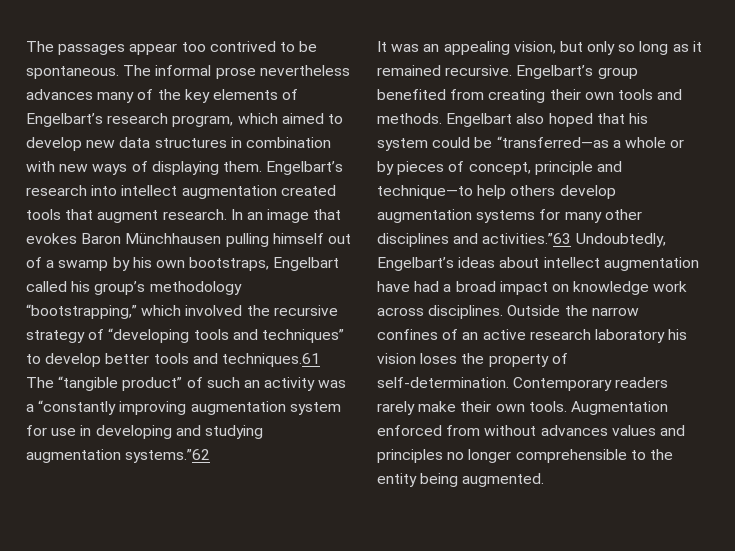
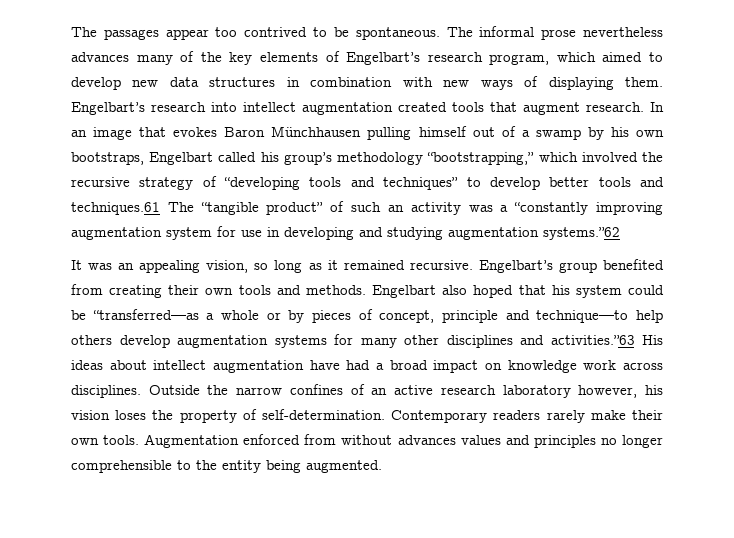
- It was an appealing vision, but only so long as it remained recursive.
+ It was an appealing vision, so long as it remained recursive.
- Engelbart also hoped that his system could be “transferred—as a whole or by pieces of concept, principle and technique—to help others develop augmentation systems for many other disciplines and activities.”63 Undoubtedly, Engelbart’s ideas about intellect augmentation have had a broad impact on knowledge work across disciplines.
+ Engelbart also hoped that his system could be “transferred—as a whole or by pieces of concept, principle and technique—to help others develop augmentation systems for many other disciplines and activities.”63 His ideas about intellect augmentation have had a broad impact on knowledge work across disciplines.
- Outside the narrow confines of an active research laboratory his vision loses the property of self-determination.
+ Outside the narrow confines of an active research laboratory however, his vision loses the property of self-determination.

